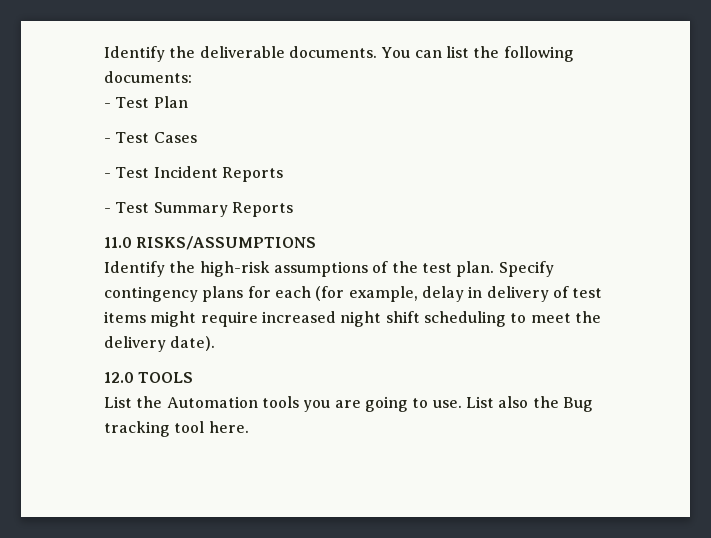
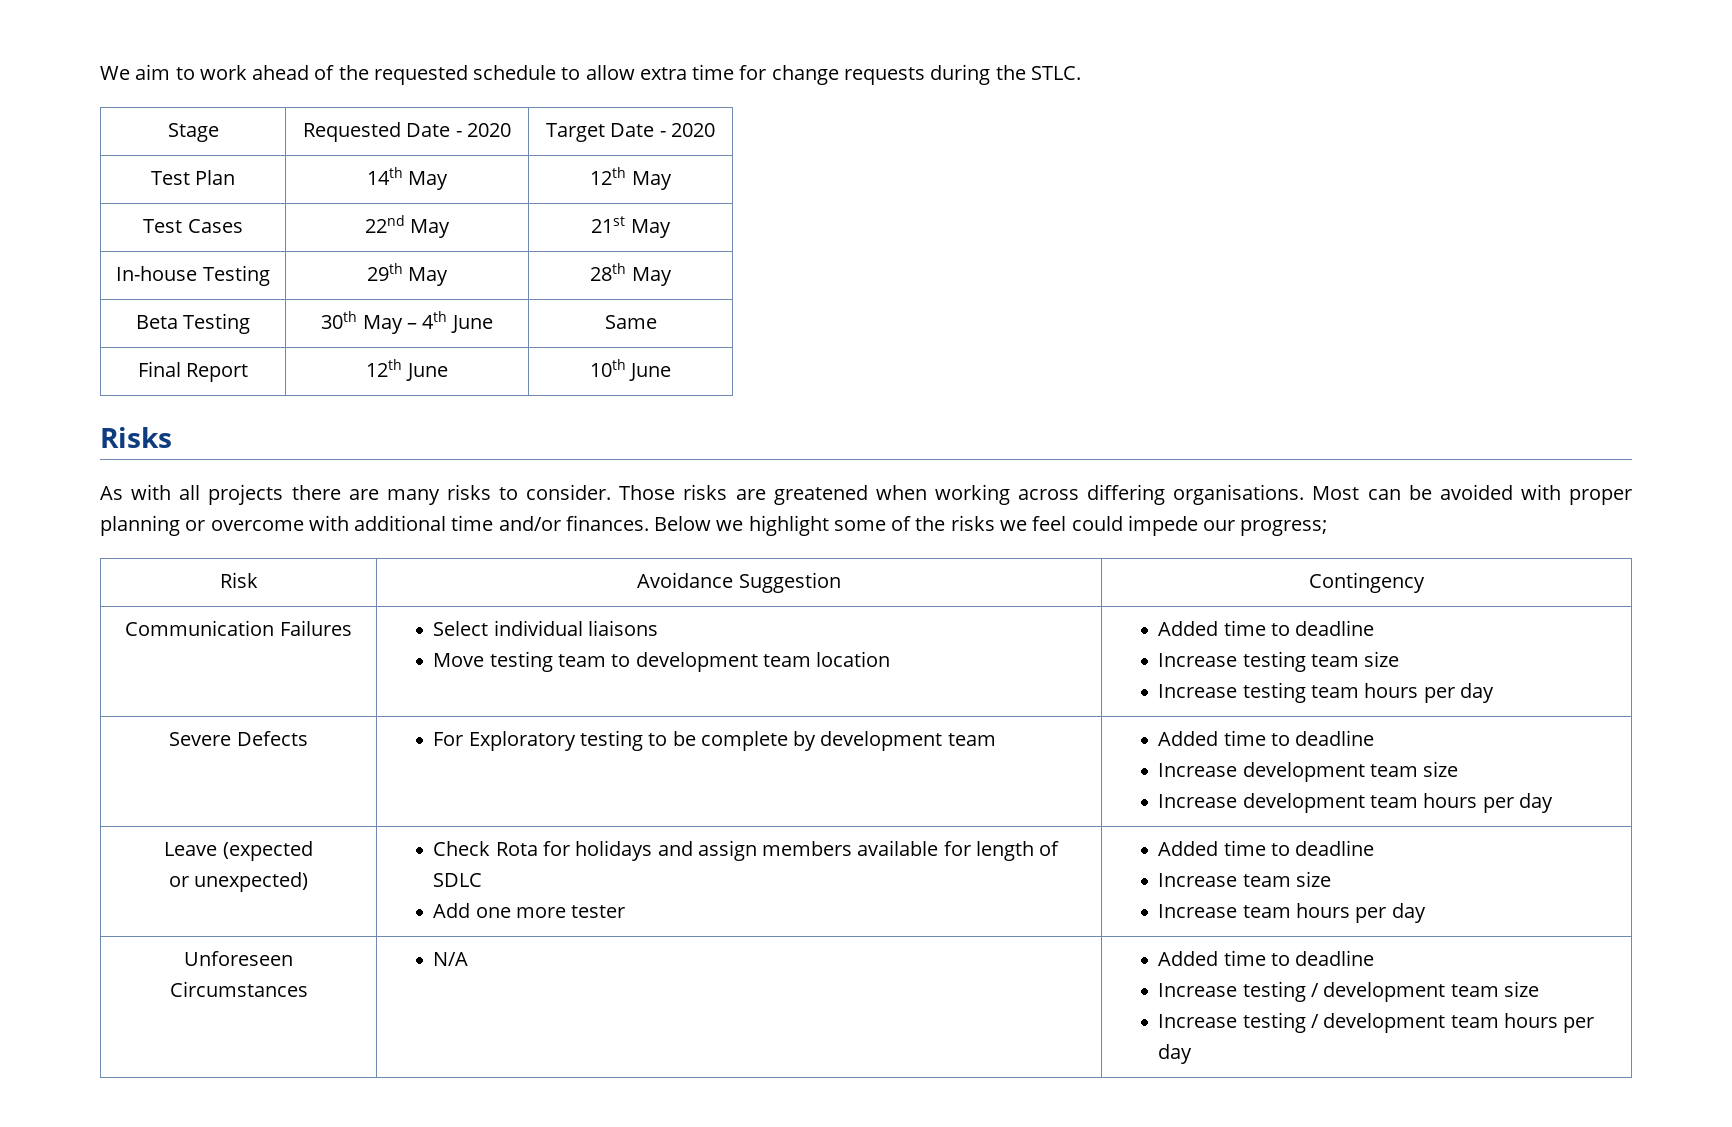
- Identify the deliverable documents. You can list the following documents:
- - Test Plan
- - Test Cases
- - Test Incident Reports
- - Test Summary Reports
- 11.0 RISKS/ASSUMPTIONS
- Identify the high-risk assumptions of the test plan. Specify contingency plans for each (for example, delay in delivery of test items might require increased night shift scheduling to meet the delivery date).
- 12.0 TOOLS
- List the Automation tools you are going to use. List also the Bug tracking tool here.
+ We aim to work ahead of the requested schedule to allow extra time for change requests during the STLC.
+ Stage | Requested Date - 2020 | Target Date - 2020
+ Test Plan | 14th May | 12th May
+ Test Cases | 22nd May | 21st May
+ In-house Testing | 29th May | 28th May
+ Beta Testing | 30th May – 4th June | Same
+ Final Report | 12th June | 10th June
+ Risks
+ As with all projects there are many risks to consider. Those risks are greatened when working across differing organisations. Most can be avoided with proper planning or overcome with additional time and/or finances. Below we highlight some of the risks we feel could impede our progress;
+ Risk | Avoidance Suggestion | Contingency
+ Communication Failures | Select individual liaisons
+ Move testing team to development team location | Added time to deadline
+ Increase testing team size
+ Increase testing team hours per day
+ Severe Defects | For Exploratory testing to be complete by development team | Added time to deadline
+ Increase development team size
+ Increase development team hours per day
+ Leave (expected
+ or unexpected) | Check Rota for holidays and assign members available for length of SDLC
+ Add one more tester | Added time to deadline
+ Increase team size
+ Increase team hours per day
+ Unforeseen Circumstances | N/A | Added time to deadline
+ Increase testing / development team size
+ Increase testing / development team hours per day

